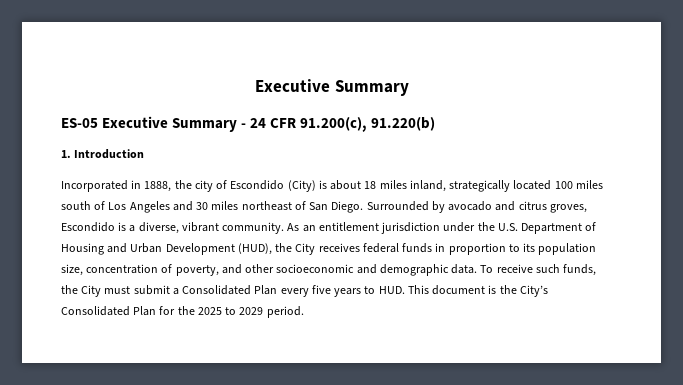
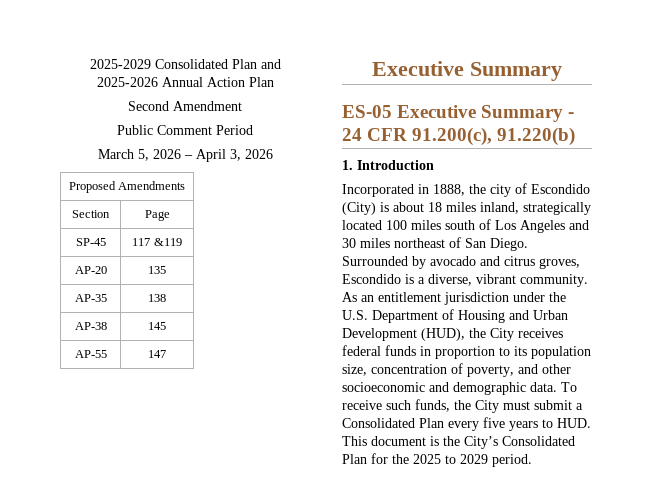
+ 2025-2029 Consolidated Plan and 2025-2026 Annual Action Plan
+ Second Amendment
+ Public Comment Period
+ March 5, 2026 – April 3, 2026
+ Proposed Amendments
+ Section | Page
+ SP-45 | 117 &119
+ AP-20 | 135
+ AP-35 | 138
+ AP-38 | 145
+ AP-55 | 147

